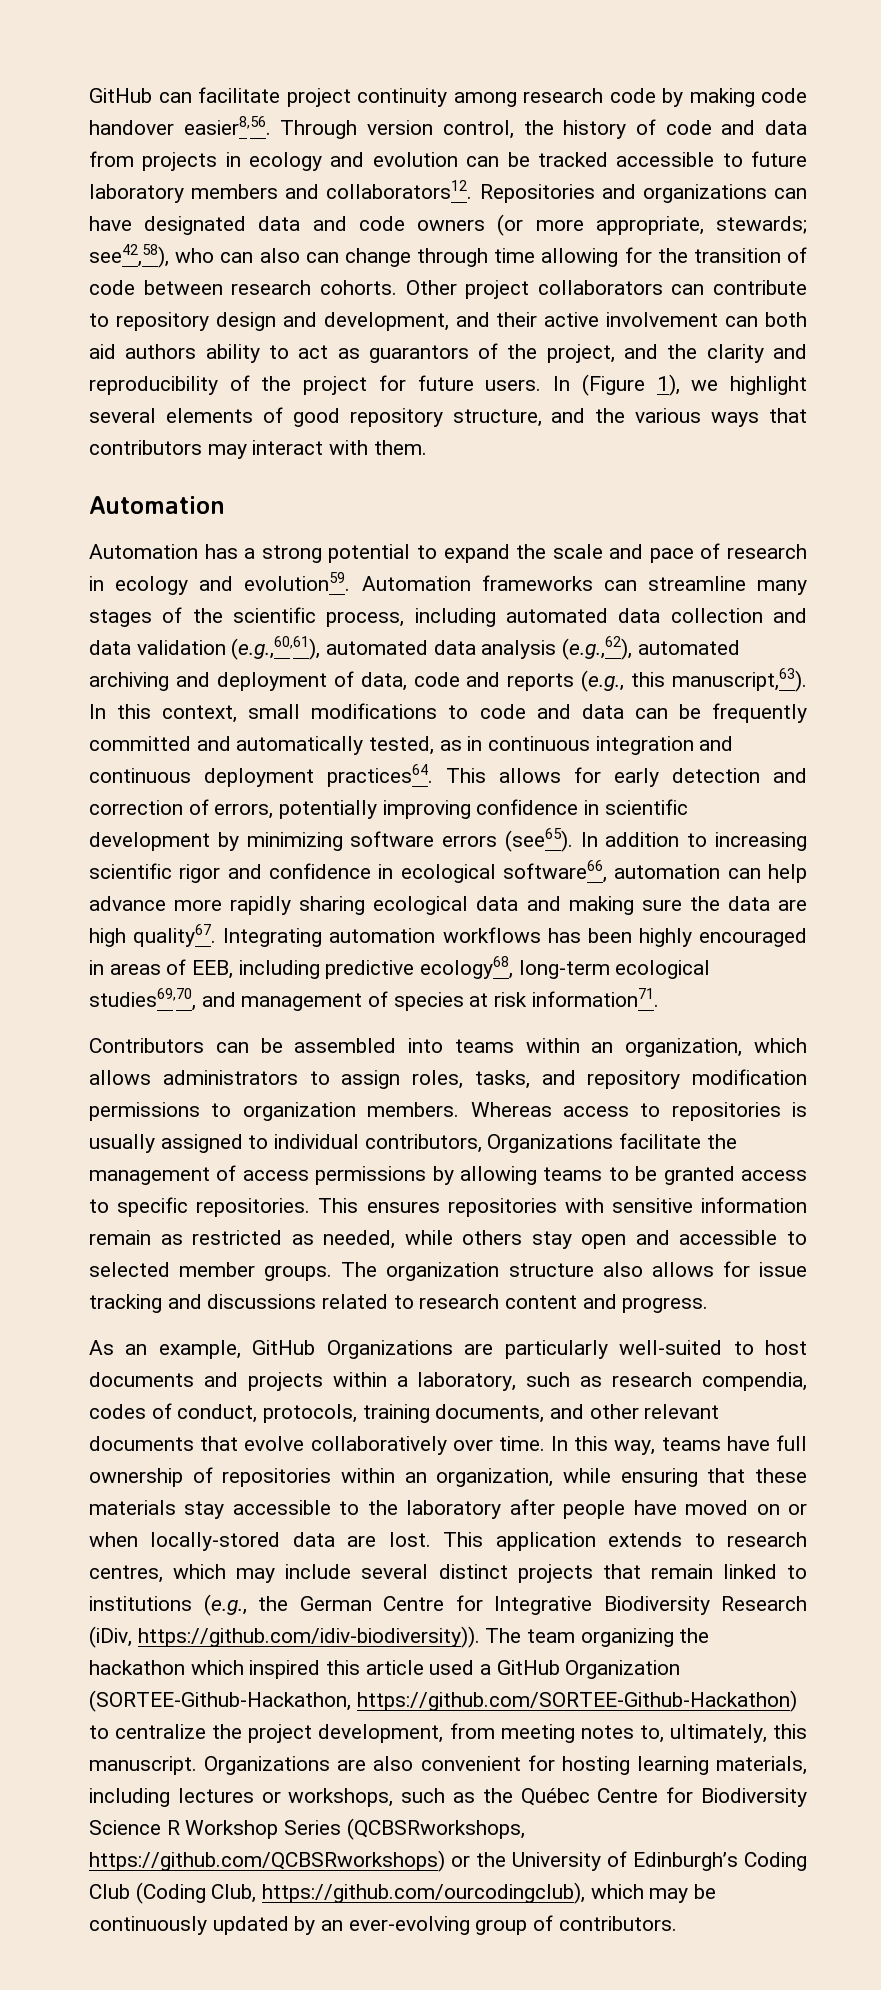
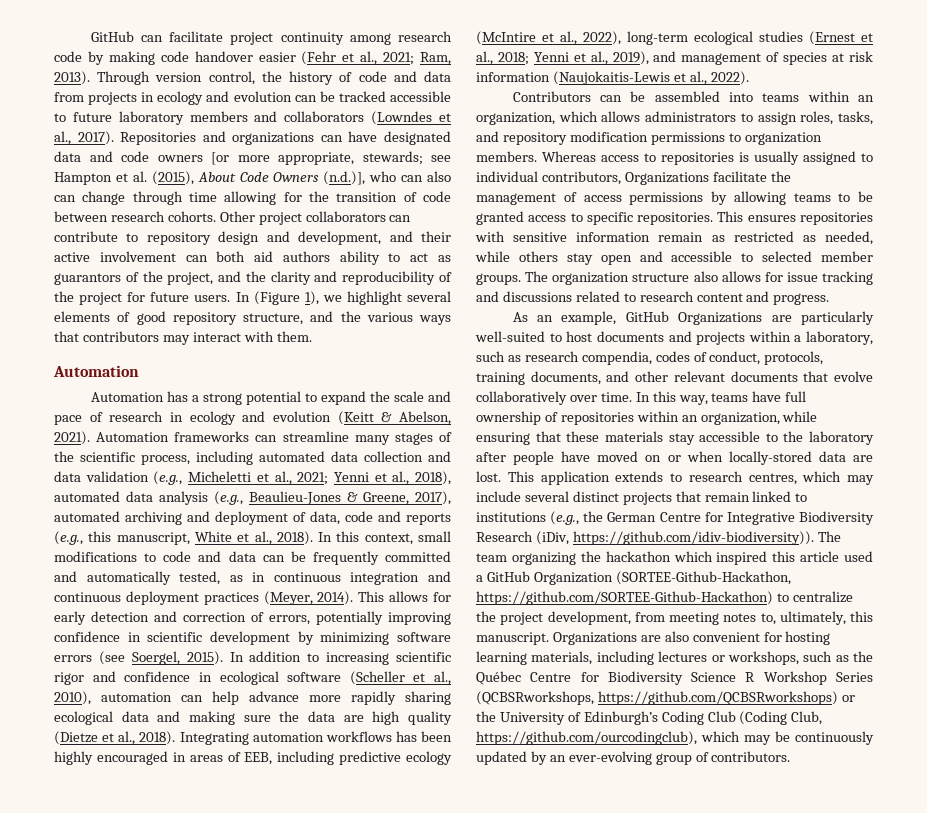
- GitHub can facilitate project continuity among research code by making code handover easier8,56.
+ GitHub can facilitate project continuity among research code by making code handover easier (Fehr et al., 2021; Ram, 2013).
- Through version control, the history of code and data from projects in ecology and evolution can be tracked accessible to future laboratory members and collaborators12.
+ Through version control, the history of code and data from projects in ecology and evolution can be tracked accessible to future laboratory members and collaborators (Lowndes et al., 2017).
- Repositories and organizations can have designated data and code owners (or more appropriate, stewards; see42,58), who can also can change through time allowing for the transition of code between research cohorts.
+ Repositories and organizations can have designated data and code owners [or more appropriate, stewards; see Hampton et al. (2015), About Code Owners (n.d.)], who can also can change through time allowing for the transition of code between research cohorts.
- Automation has a strong potential to expand the scale and pace of research in ecology and evolution59.
+ Automation has a strong potential to expand the scale and pace of research in ecology and evolution (Keitt & Abelson, 2021).
- Automation frameworks can streamline many stages of the scientific process, including automated data collection and data validation (e.g.,60,61), automated data analysis (e.g.,62), automated archiving and deployment of data, code and reports (e.g., this manuscript,63).
+ Automation frameworks can streamline many stages of the scientific process, including automated data collection and data validation (e.g., Micheletti et al., 2021; Yenni et al., 2018), automated data analysis (e.g., Beaulieu-Jones & Greene, 2017), automated archiving and deployment of data, code and reports (e.g., this manuscript, White et al., 2018).
- In this context, small modifications to code and data can be frequently committed and automatically tested, as in continuous integration and continuous deployment practices64.
+ In this context, small modifications to code and data can be frequently committed and automatically tested, as in continuous integration and continuous deployment practices (Meyer, 2014).
- This allows for early detection and correction of errors, potentially improving confidence in scientific development by minimizing software errors (see65).
+ This allows for early detection and correction of errors, potentially improving confidence in scientific development by minimizing software errors (see Soergel, 2015).
- In addition to increasing scientific rigor and confidence in ecological software66, automation can help advance more rapidly sharing ecological data and making sure the data are high quality67.
+ In addition to increasing scientific rigor and confidence in ecological software (Scheller et al., 2010), automation can help advance more rapidly sharing ecological data and making sure the data are high quality (Dietze et al., 2018).
- Integrating automation workflows has been highly encouraged in areas of EEB, including predictive ecology68, long-term ecological studies69,70, and management of species at risk information71.
+ Integrating automation workflows has been highly encouraged in areas of EEB, including predictive ecology (McIntire et al., 2022), long-term ecological studies (Ernest et al., 2018; Yenni et al., 2019), and management of species at risk information (Naujokaitis-Lewis et al., 2022).

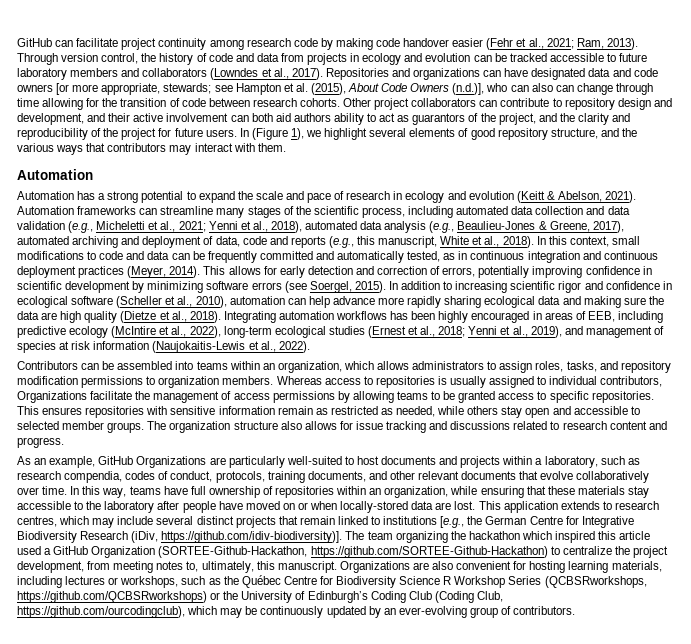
- This application extends to research centres, which may include several distinct projects that remain linked to institutions (e.g., the German Centre for Integrative Biodiversity Research (iDiv, https://github.com/idiv-biodiversity)). The team organizing the hackathon which inspired this article used a GitHub Organization (SORTEE-Github-Hackathon, https://github.com/SORTEE-Github-Hackathon) to centralize the project development, from meeting notes to, ultimately, this manuscript.
+ This application extends to research centres, which may include several distinct projects that remain linked to institutions [e.g., the German Centre for Integrative Biodiversity Research (iDiv, https://github.com/idiv-biodiversity)]. The team organizing the hackathon which inspired this article used a GitHub Organization (SORTEE-Github-Hackathon, https://github.com/SORTEE-Github-Hackathon) to centralize the project development, from meeting notes to, ultimately, this manuscript.

